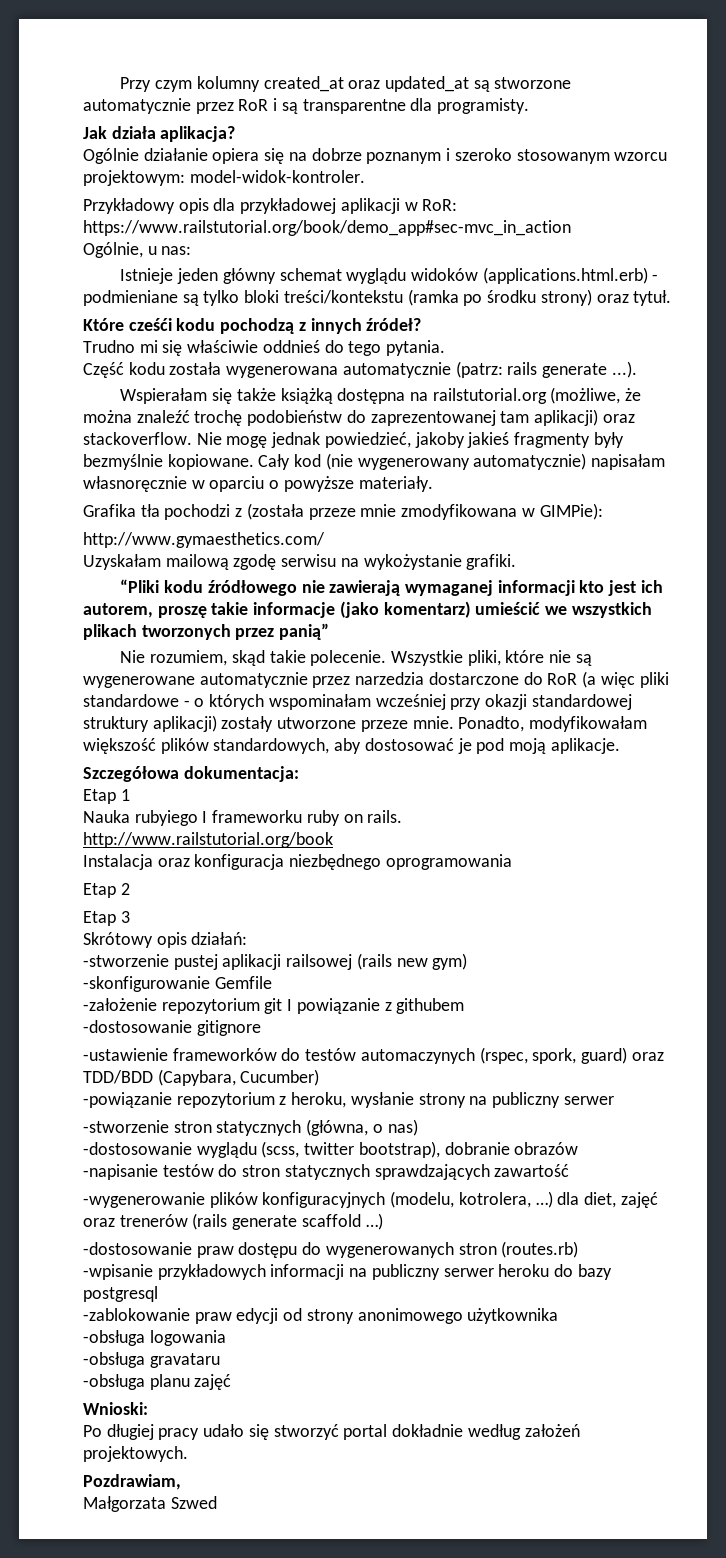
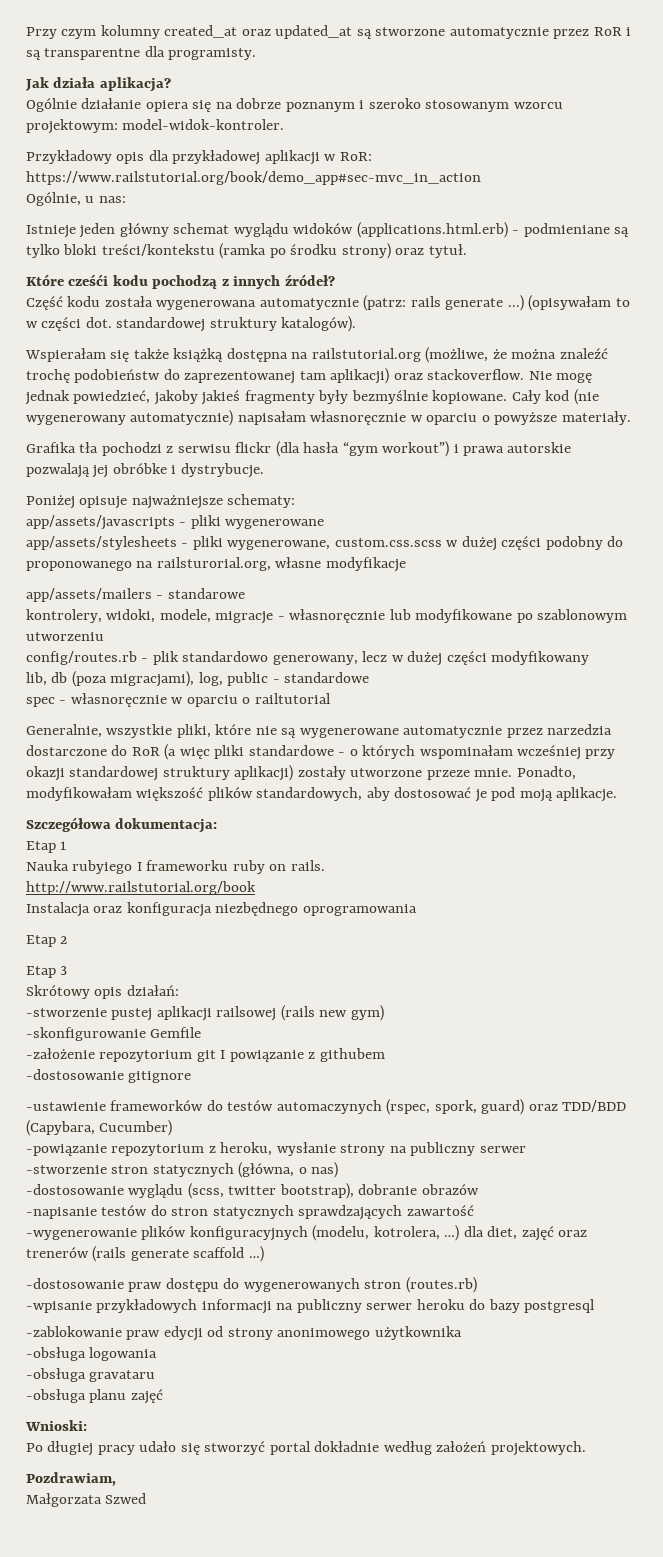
- Trudno mi się właściwie oddnieś do tego pytania.
- Część kodu została wygenerowana automatycznie (patrz: rails generate ...).
+ Część kodu została wygenerowana automatycznie (patrz: rails generate ...) (opisywałam to w części dot. standardowej struktury katalogów).
- Grafika tła pochodzi z (została przeze mnie zmodyfikowana w GIMPie):
- http://www.gymaesthetics.com/
- Uzyskałam mailową zgodę serwisu na wykożystanie grafiki.
- “Pliki kodu źródłowego nie zawierają wymaganej informacji kto jest ich autorem, proszę takie informacje (jako komentarz) umieścić we wszystkich plikach tworzonych przez panią”
- Nie rozumiem, skąd takie polecenie. Wszystkie pliki, które nie są wygenerowane automatycznie przez narzedzia dostarczone do RoR (a więc pliki standardowe - o których wspominałam wcześniej przy okazji standardowej struktury aplikacji) zostały utworzone przeze mnie.
+ Grafika tła pochodzi z serwisu flickr (dla hasła “gym workout”) i prawa autorskie pozwalają jej obróbke i dystrybucje.
+ Poniżej opisuje najważniejsze schematy:
+ app/assets/javascripts - pliki wygenerowane
+ app/assets/stylesheets - pliki wygenerowane, custom.css.scss w dużej części podobny do proponowanego na railsturorial.org, własne modyfikacje
+ app/assets/mailers - standarowe
+ kontrolery, widoki, modele, migracje - własnoręcznie lub modyfikowane po szablonowym utworzeniu
+ config/routes.rb - plik standardowo generowany, lecz w dużej części modyfikowany
+ lib, db (poza migracjami), log, public - standardowe
+ spec - własnoręcznie w oparciu o railtutorial
+ Generalnie, wszystkie pliki, które nie są wygenerowane automatycznie przez narzedzia dostarczone do RoR (a więc pliki standardowe - o których wspominałam wcześniej przy okazji standardowej struktury aplikacji) zostały utworzone przeze mnie.

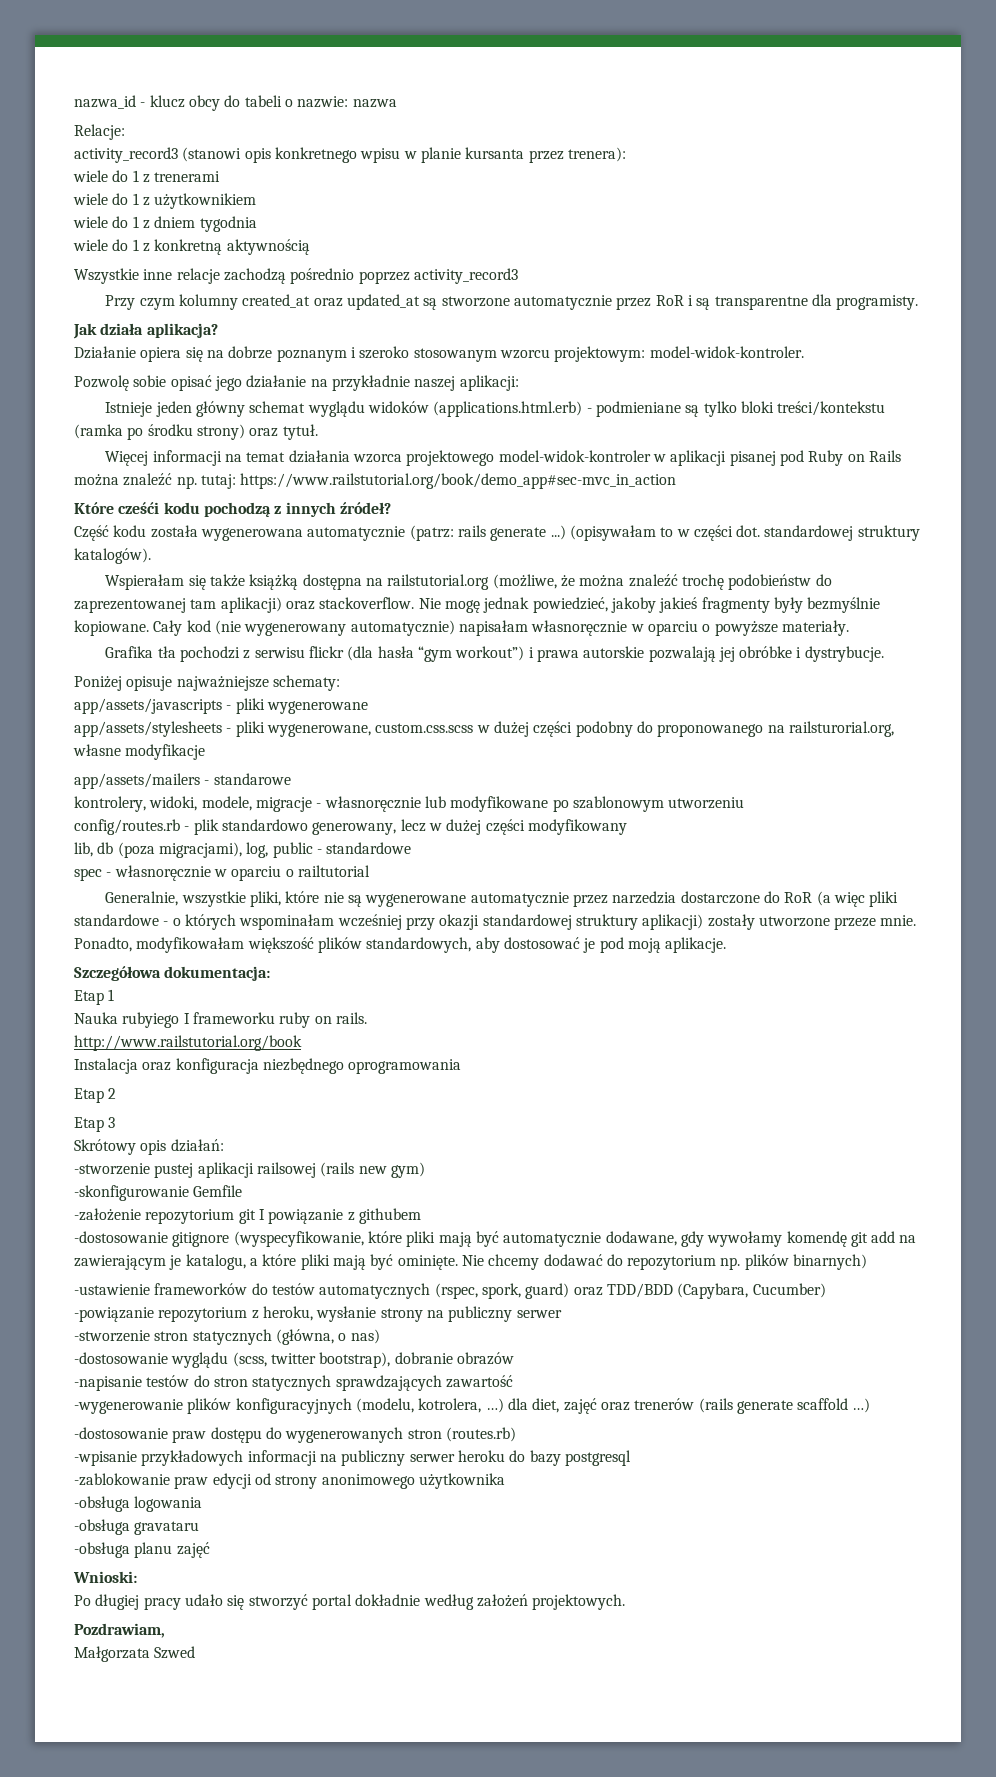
+ nazwa_id - klucz obcy do tabeli o nazwie: nazwa
+ Relacje:
+ activity_record3 (stanowi opis konkretnego wpisu w planie kursanta przez trenera):
+ wiele do 1 z trenerami
+ wiele do 1 z użytkownikiem
+ wiele do 1 z dniem tygodnia
+ wiele do 1 z konkretną aktywnością
+ Wszystkie inne relacje zachodzą pośrednio poprzez activity_record3
- Ogólnie działanie opiera się na dobrze poznanym i szeroko stosowanym wzorcu projektowym: model-widok-kontroler.
+ Działanie opiera się na dobrze poznanym i szeroko stosowanym wzorcu projektowym: model-widok-kontroler.
- Przykładowy opis dla przykładowej aplikacji w RoR: https://www.railstutorial.org/book/demo_app#sec-mvc_in_action
- Ogólnie, u nas:
+ Pozwolę sobie opisać jego działanie na przykładnie naszej aplikacji:
+ Więcej informacji na temat działania wzorca projektowego model-widok-kontroler w aplikacji pisanej pod Ruby on Rails można znaleźć np. tutaj: https://www.railstutorial.org/book/demo_app#sec-mvc_in_action
- -dostosowanie gitignore
+ -dostosowanie gitignore (wyspecyfikowanie, które pliki mają być automatycznie dodawane, gdy wywołamy komendę git add na zawierającym je katalogu, a które pliki mają być ominięte. Nie chcemy dodawać do repozytorium np. plików binarnych)
- -ustawienie frameworków do testów automaczynych (rspec, spork, guard) oraz TDD/BDD (Capybara, Cucumber)
+ -ustawienie frameworków do testów automatycznych (rspec, spork, guard) oraz TDD/BDD (Capybara, Cucumber)

